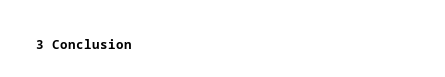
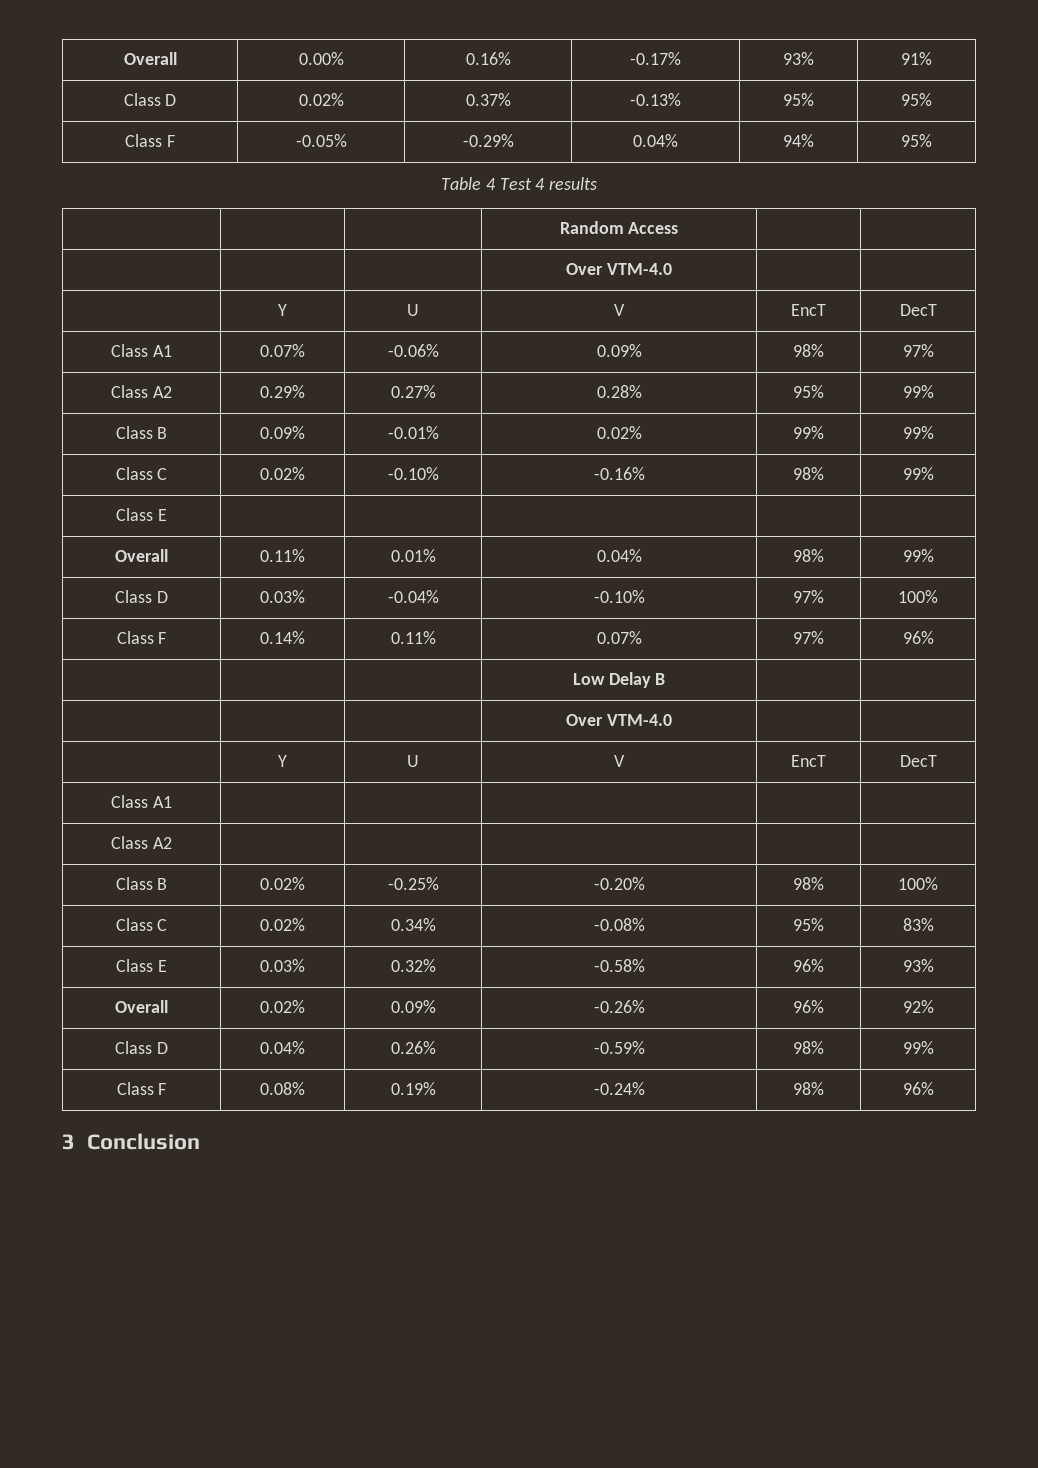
+ Overall | 0.00% | 0.16% | -0.17% | 93% | 91%
+ Class D | 0.02% | 0.37% | -0.13% | 95% | 95%
+ Class F | -0.05% | -0.29% | 0.04% | 94% | 95%
+ Table 4 Test 4 results
+ | | | Random Access | |
+ | | | Over VTM-4.0 | |
+ | Y | U | V | EncT | DecT
+ Class A1 | 0.07% | -0.06% | 0.09% | 98% | 97%
+ Class A2 | 0.29% | 0.27% | 0.28% | 95% | 99%
+ Class B | 0.09% | -0.01% | 0.02% | 99% | 99%
+ Class C | 0.02% | -0.10% | -0.16% | 98% | 99%
+ Class E | | | | |
+ Overall | 0.11% | 0.01% | 0.04% | 98% | 99%
+ Class D | 0.03% | -0.04% | -0.10% | 97% | 100%
+ Class F | 0.14% | 0.11% | 0.07% | 97% | 96%
+ | | | Low Delay B | |
+ | | | Over VTM-4.0 | |
+ | Y | U | V | EncT | DecT
+ Class A1 | | | | |
+ Class A2 | | | | |
+ Class B | 0.02% | -0.25% | -0.20% | 98% | 100%
+ Class C | 0.02% | 0.34% | -0.08% | 95% | 83%
+ Class E | 0.03% | 0.32% | -0.58% | 96% | 93%
+ Overall | 0.02% | 0.09% | -0.26% | 96% | 92%
+ Class D | 0.04% | 0.26% | -0.59% | 98% | 99%
+ Class F | 0.08% | 0.19% | -0.24% | 98% | 96%

